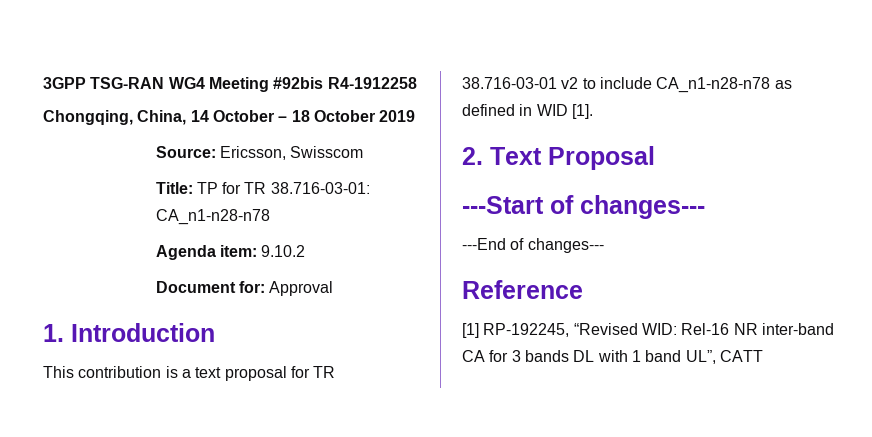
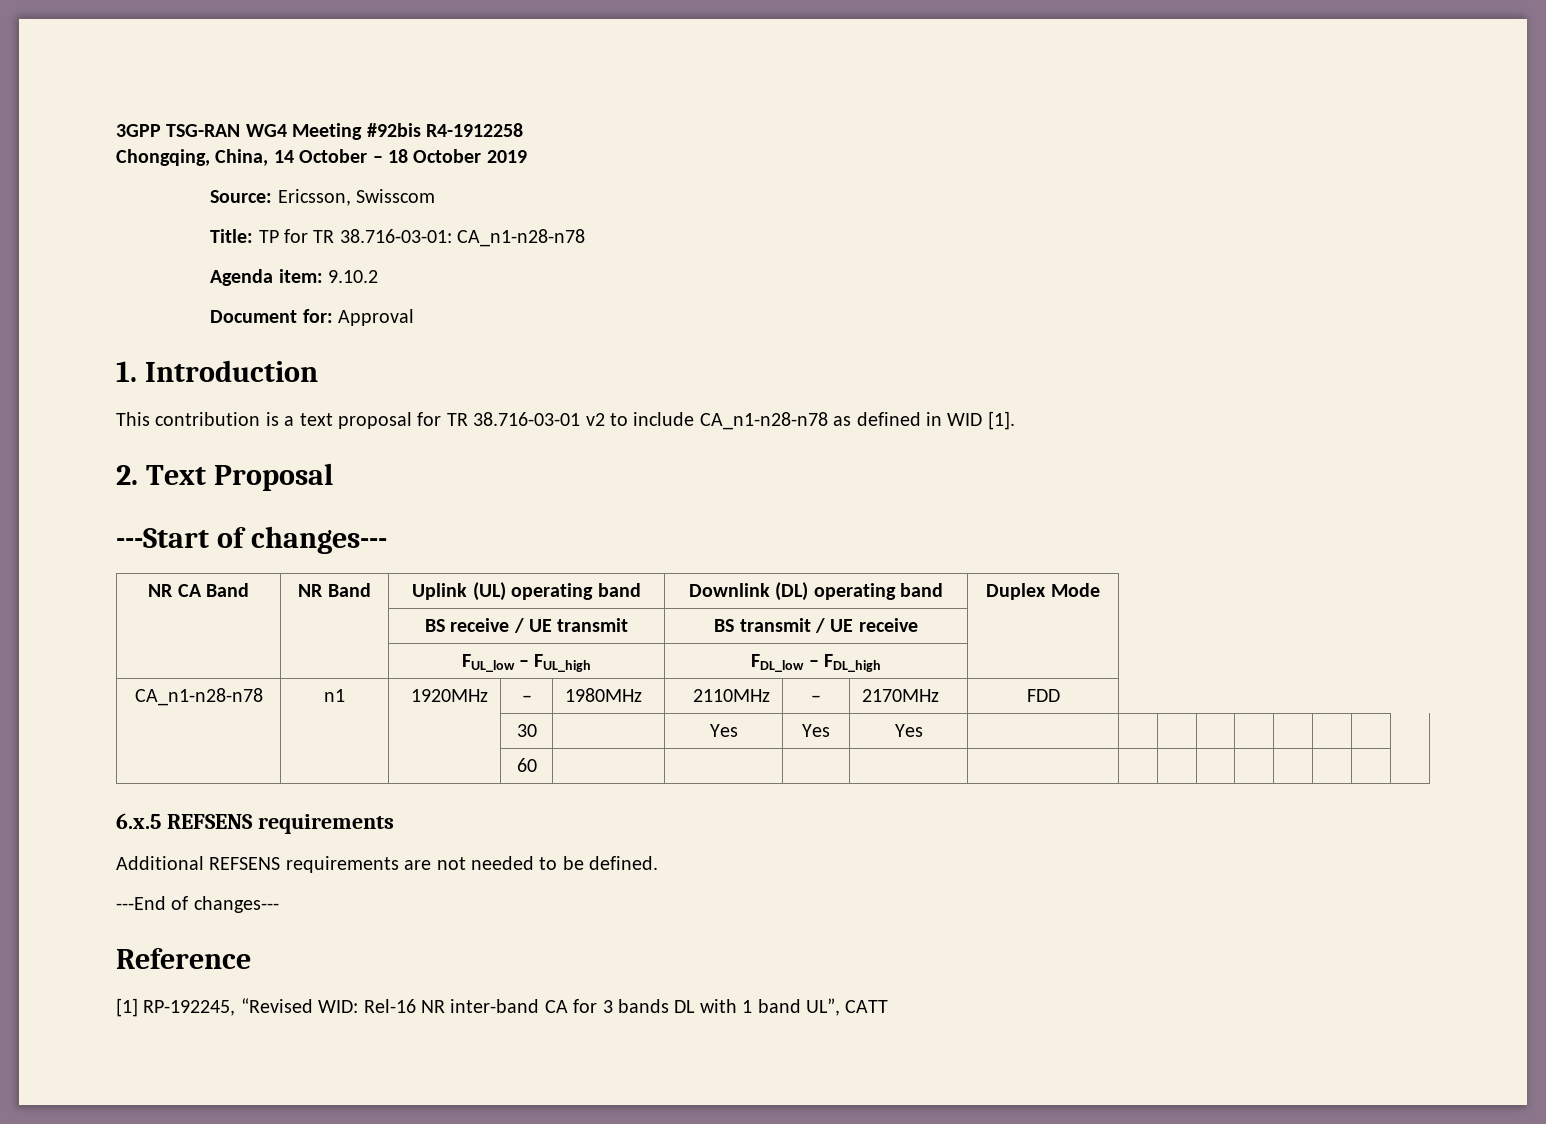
+ NR CA Band | NR Band | Uplink (UL) operating band | Downlink (DL) operating band | Duplex Mode
+ | | BS receive / UE transmit | BS transmit / UE receive |
+ | | FUL_low – FUL_high | FDL_low – FDL_high |
+ CA_n1-n28-n78 | n1 | 1920MHz | – | 1980MHz | 2110MHz | – | 2170MHz | FDD
+ | | | 30 | | Yes | Yes | Yes | | | | | | | | |
+ | | | 60 | | | | | | | | | | | | |
+ 6.x.5 REFSENS requirements
+ Additional REFSENS requirements are not needed to be defined.

